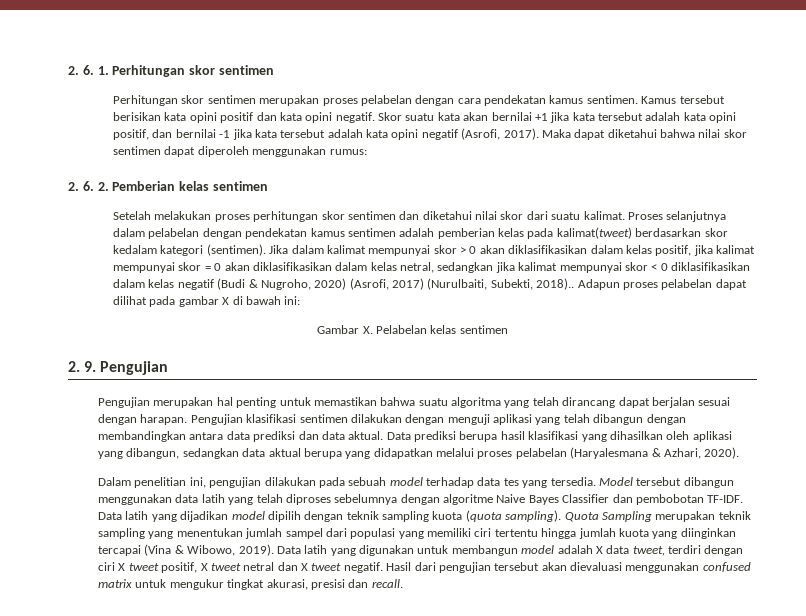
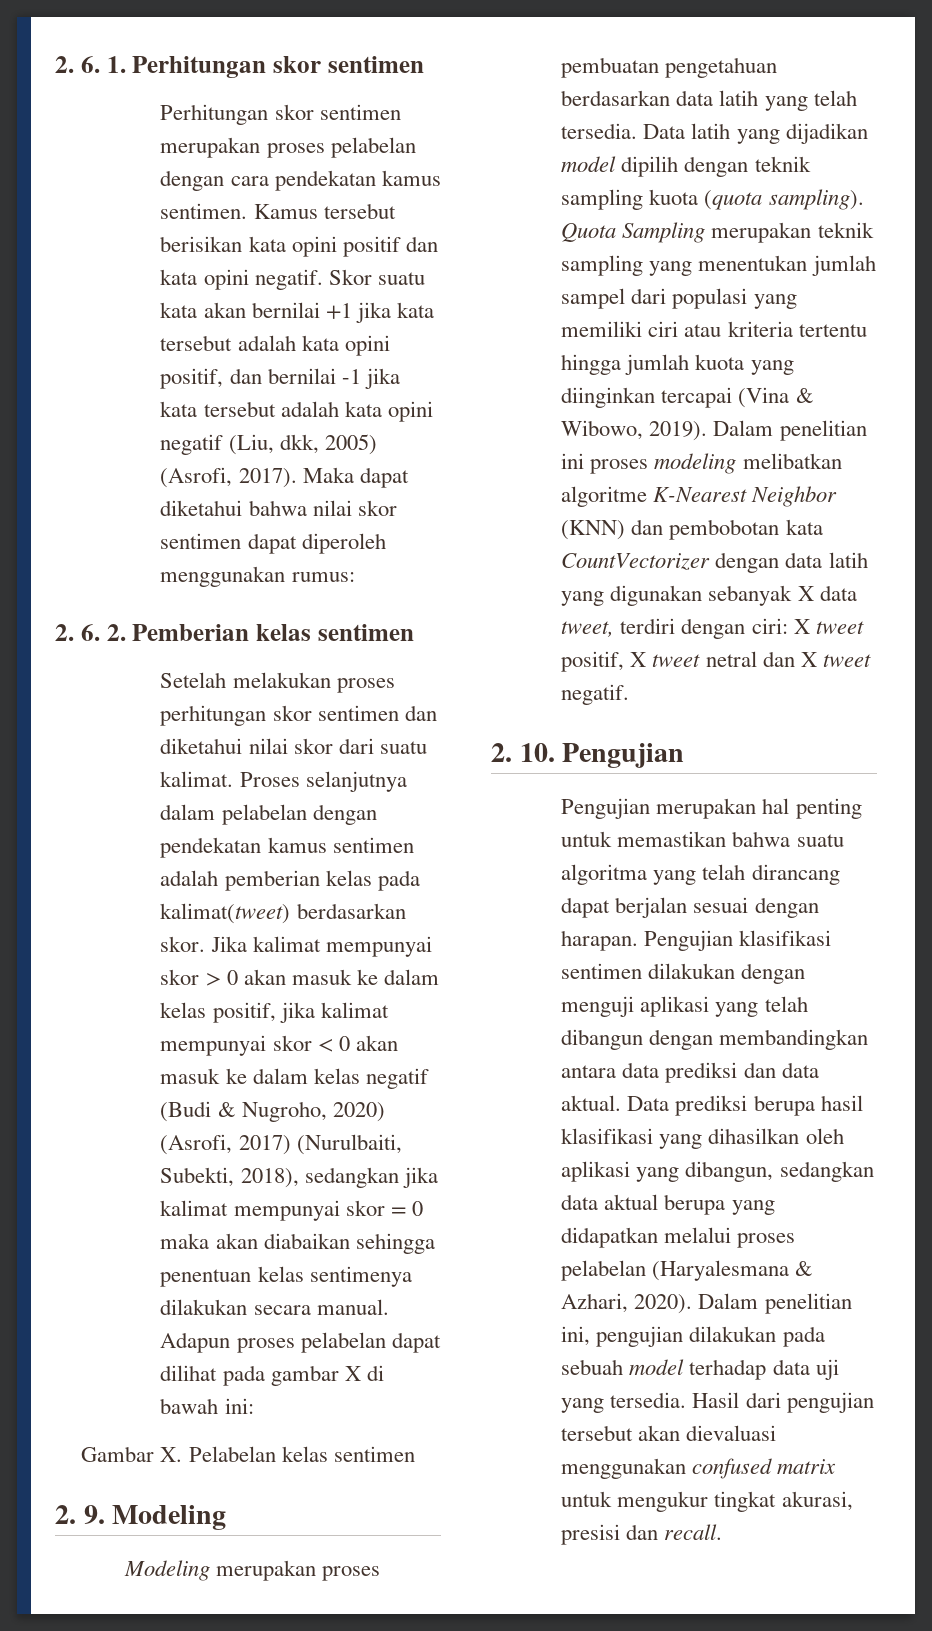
- Skor suatu kata akan bernilai +1 jika kata tersebut adalah kata opini positif, dan bernilai -1 jika kata tersebut adalah kata opini negatif (Asrofi, 2017).
+ Skor suatu kata akan bernilai +1 jika kata tersebut adalah kata opini positif, dan bernilai -1 jika kata tersebut adalah kata opini negatif (Liu, dkk, 2005) (Asrofi, 2017).
- Proses selanjutnya dalam pelabelan dengan pendekatan kamus sentimen adalah pemberian kelas pada kalimat(tweet) berdasarkan skor kedalam kategori (sentimen). Jika dalam kalimat mempunyai skor > 0 akan diklasifikasikan dalam kelas positif, jika kalimat mempunyai skor = 0 akan diklasifikasikan dalam kelas netral, sedangkan jika kalimat mempunyai skor < 0 diklasifikasikan dalam kelas negatif (Budi & Nugroho, 2020) (Asrofi, 2017) (Nurulbaiti, Subekti, 2018)..
+ Proses selanjutnya dalam pelabelan dengan pendekatan kamus sentimen adalah pemberian kelas pada kalimat(tweet) berdasarkan skor. Jika kalimat mempunyai skor > 0 akan masuk ke dalam kelas positif, jika kalimat mempunyai skor < 0 akan masuk ke dalam kelas negatif (Budi & Nugroho, 2020) (Asrofi, 2017) (Nurulbaiti, Subekti, 2018), sedangkan jika kalimat mempunyai skor = 0 maka akan diabaikan sehingga penentuan kelas sentimenya dilakukan secara manual.
- 2. 9. Pengujian
+ 2. 9. Modeling
+ Modeling merupakan proses pembuatan pengetahuan berdasarkan data latih yang telah tersedia. Data latih yang dijadikan model dipilih dengan teknik sampling kuota (quota sampling). Quota Sampling merupakan teknik sampling yang menentukan jumlah sampel dari populasi yang memiliki ciri atau kriteria tertentu hingga jumlah kuota yang diinginkan tercapai (Vina & Wibowo, 2019). Dalam penelitian ini proses modeling melibatkan algoritme K-Nearest Neighbor (KNN) dan pembobotan kata CountVectorizer dengan data latih yang digunakan sebanyak X data tweet, terdiri dengan ciri: X tweet positif, X tweet netral dan X tweet negatif.
+ 2. 10. Pengujian
- Data prediksi berupa hasil klasifikasi yang dihasilkan oleh aplikasi yang dibangun, sedangkan data aktual berupa yang didapatkan melalui proses pelabelan (Haryalesmana & Azhari, 2020).
- Dalam penelitian ini, pengujian dilakukan pada sebuah model terhadap data tes yang tersedia.
+ Data prediksi berupa hasil klasifikasi yang dihasilkan oleh aplikasi yang dibangun, sedangkan data aktual berupa yang didapatkan melalui proses pelabelan (Haryalesmana & Azhari, 2020). Dalam penelitian ini, pengujian dilakukan pada sebuah model terhadap data uji yang tersedia.
- Model tersebut dibangun menggunakan data latih yang telah diproses sebelumnya dengan algoritme Naive Bayes Classifier dan pembobotan TF-IDF. Data latih yang dijadikan model dipilih dengan teknik sampling kuota (quota sampling). Quota Sampling merupakan teknik sampling yang menentukan jumlah sampel dari populasi yang memiliki ciri tertentu hingga jumlah kuota yang diinginkan tercapai (Vina & Wibowo, 2019). Data latih yang digunakan untuk membangun model adalah X data tweet, terdiri dengan ciri X tweet positif, X tweet netral dan X tweet negatif.

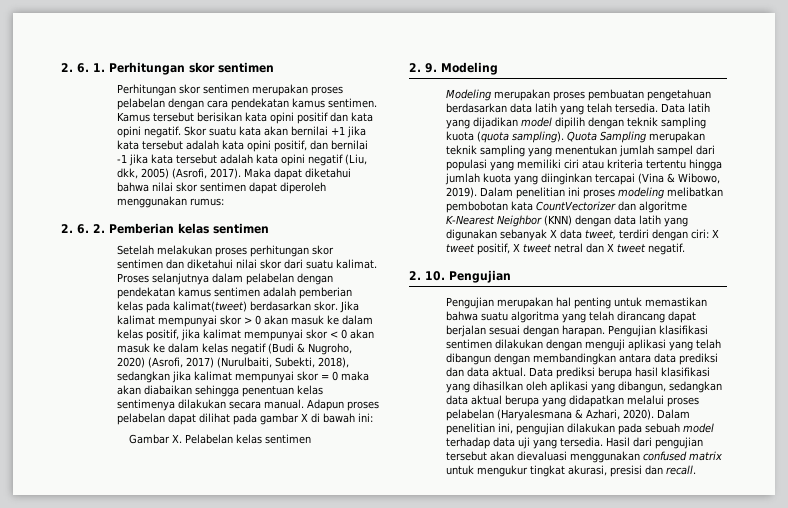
- Dalam penelitian ini proses modeling melibatkan algoritme K-Nearest Neighbor (KNN) dan pembobotan kata CountVectorizer dengan data latih yang digunakan sebanyak X data tweet, terdiri dengan ciri: X tweet positif, X tweet netral dan X tweet negatif.
+ Dalam penelitian ini proses modeling melibatkan pembobotan kata CountVectorizer dan algoritme K-Nearest Neighbor (KNN) dengan data latih yang digunakan sebanyak X data tweet, terdiri dengan ciri: X tweet positif, X tweet netral dan X tweet negatif.

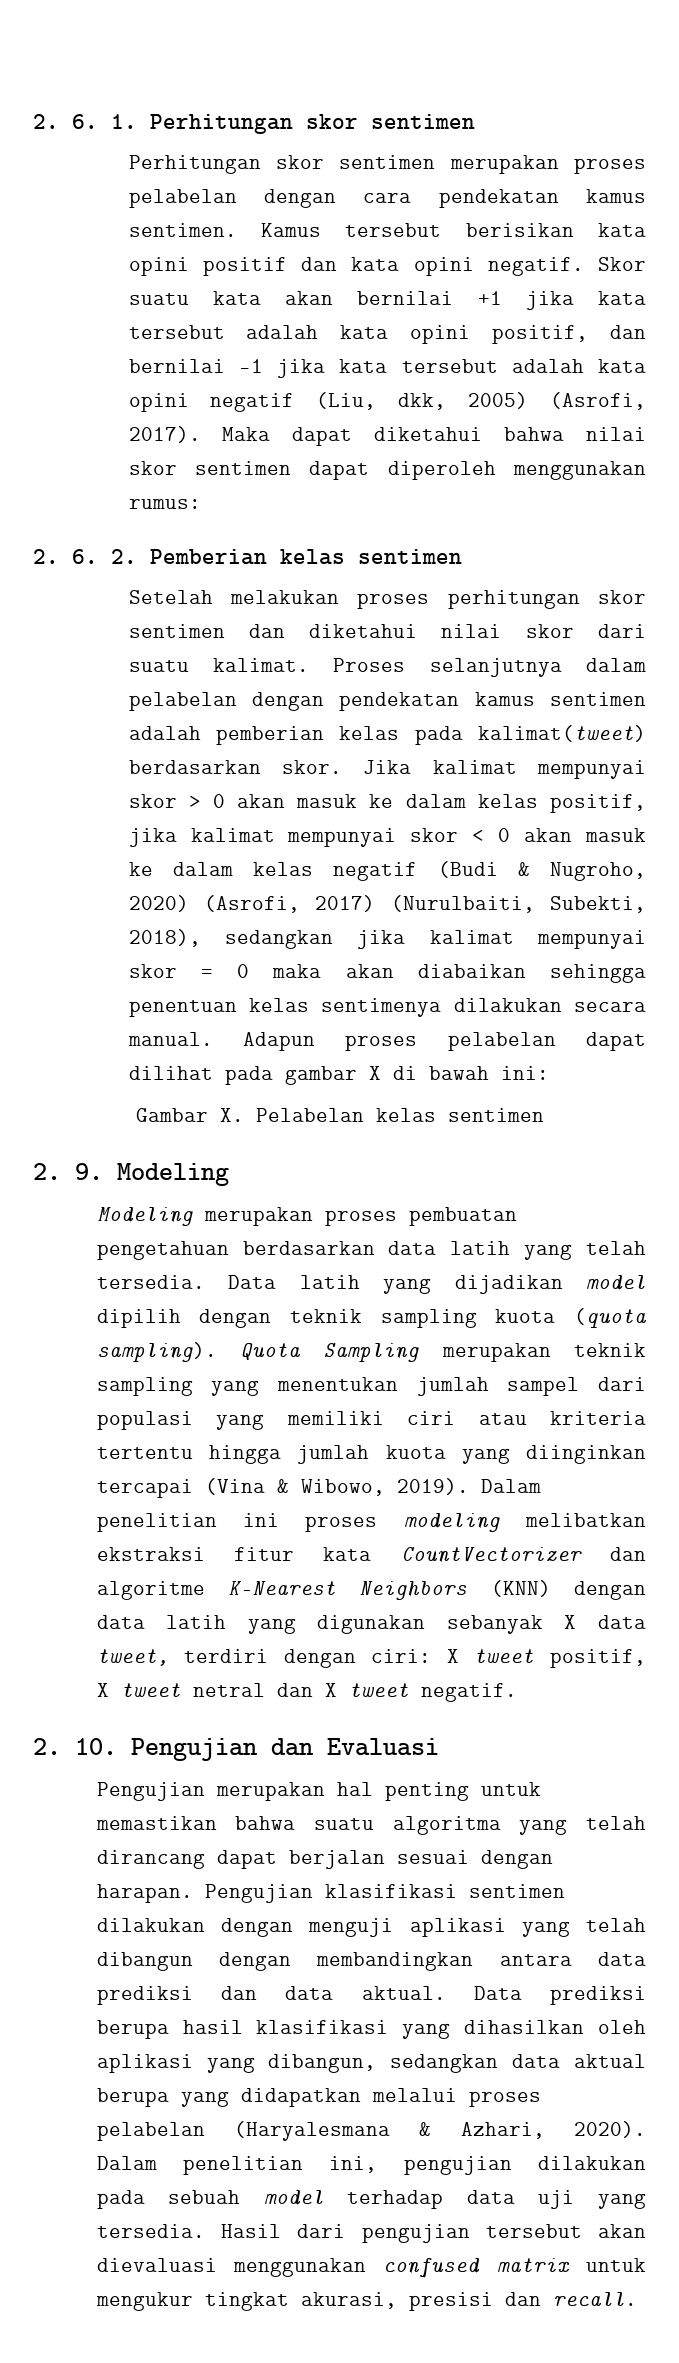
- Dalam penelitian ini proses modeling melibatkan pembobotan kata CountVectorizer dan algoritme K-Nearest Neighbor (KNN) dengan data latih yang digunakan sebanyak X data tweet, terdiri dengan ciri: X tweet positif, X tweet netral dan X tweet negatif.
+ Dalam penelitian ini proses modeling melibatkan ekstraksi fitur kata CountVectorizer dan algoritme K-Nearest Neighbors (KNN) dengan data latih yang digunakan sebanyak X data tweet, terdiri dengan ciri: X tweet positif, X tweet netral dan X tweet negatif.
- 2. 10. Pengujian
+ 2. 10. Pengujian dan Evaluasi

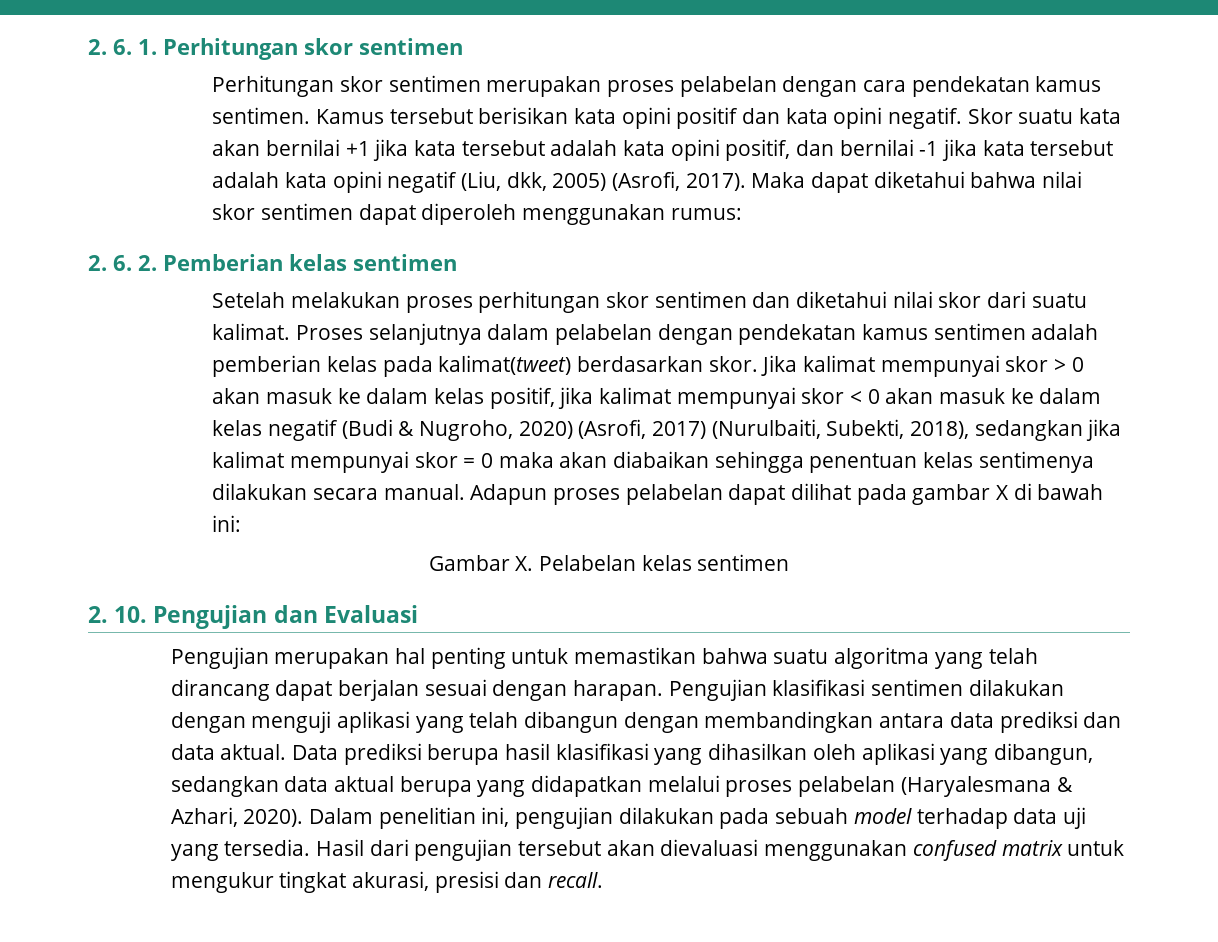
- 2. 9. Modeling
- Modeling merupakan proses pembuatan pengetahuan berdasarkan data latih yang telah tersedia. Data latih yang dijadikan model dipilih dengan teknik sampling kuota (quota sampling). Quota Sampling merupakan teknik sampling yang menentukan jumlah sampel dari populasi yang memiliki ciri atau kriteria tertentu hingga jumlah kuota yang diinginkan tercapai (Vina & Wibowo, 2019). Dalam penelitian ini proses modeling melibatkan ekstraksi fitur kata CountVectorizer dan algoritme K-Nearest Neighbors (KNN) dengan data latih yang digunakan sebanyak X data tweet, terdiri dengan ciri: X tweet positif, X tweet netral dan X tweet negatif.

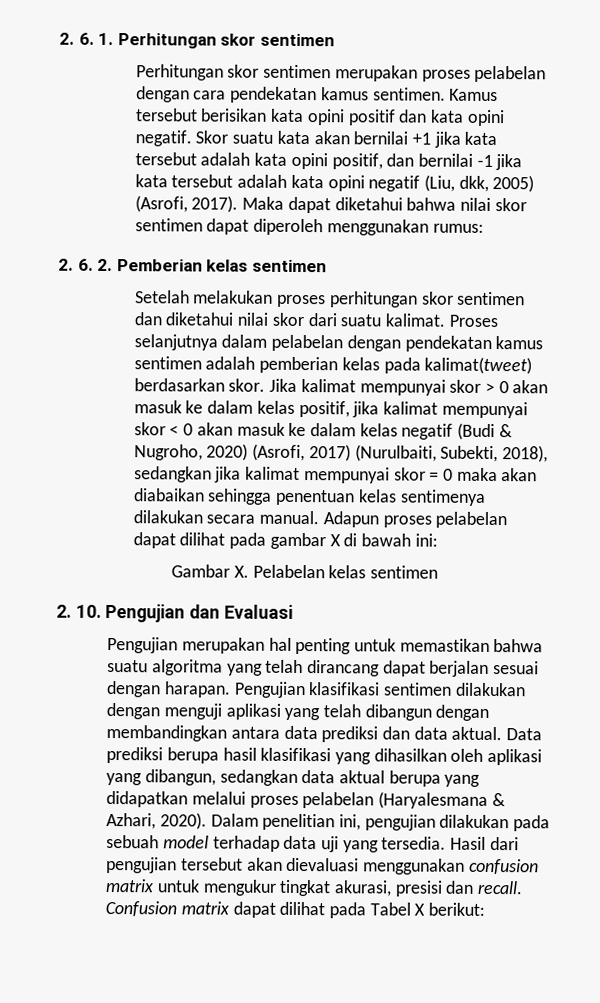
- Hasil dari pengujian tersebut akan dievaluasi menggunakan confused matrix untuk mengukur tingkat akurasi, presisi dan recall.
+ Hasil dari pengujian tersebut akan dievaluasi menggunakan confusion matrix untuk mengukur tingkat akurasi, presisi dan recall.
+ Confusion matrix dapat dilihat pada Tabel X berikut:

